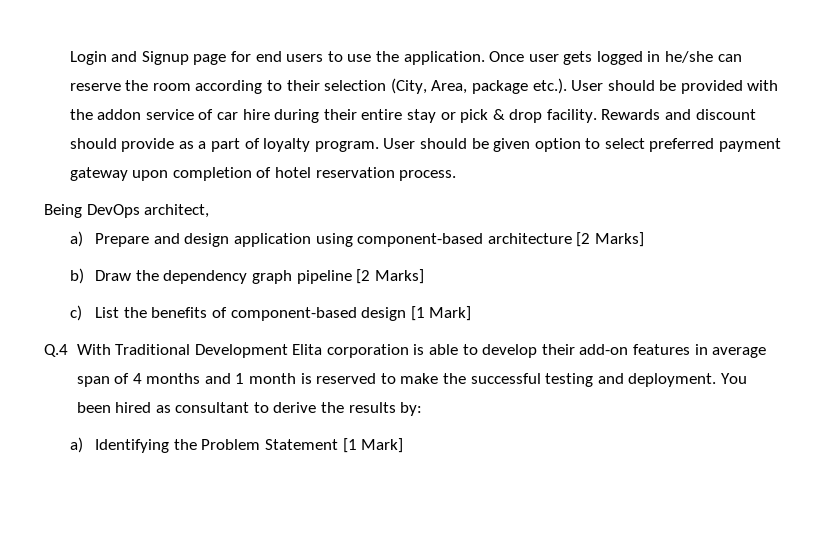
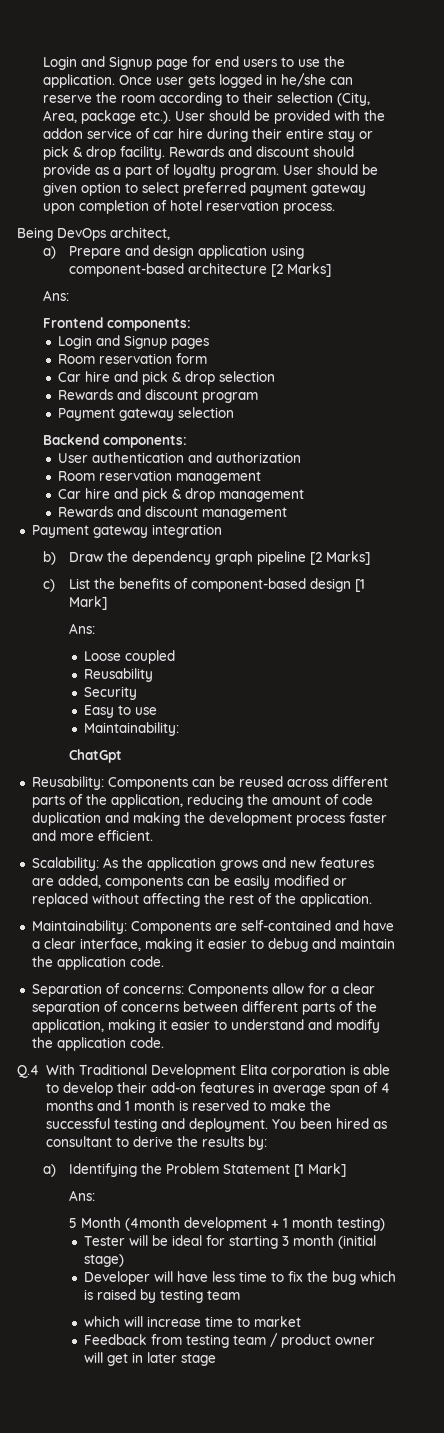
  a) Prepare and design application using component-based architecture [2 Marks]
+ Ans:
+ Frontend components:
+ Login and Signup pages
+ Room reservation form
+ Car hire and pick & drop selection
+ Rewards and discount program
+ Payment gateway selection
+ Backend components:
+ User authentication and authorization
+ Room reservation management
+ Car hire and pick & drop management
+ Rewards and discount management
+ Payment gateway integration
  c) List the benefits of component-based design [1 Mark]
+ Ans:
+ Loose coupled
+ Reusability
+ Security
+ Easy to use
+ Maintainability:
+ ChatGpt
+ Reusability: Components can be reused across different parts of the application, reducing the amount of code duplication and making the development process faster and more efficient.
+ Scalability: As the application grows and new features are added, components can be easily modified or replaced without affecting the rest of the application.
+ Maintainability: Components are self-contained and have a clear interface, making it easier to debug and maintain the application code.
+ Separation of concerns: Components allow for a clear separation of concerns between different parts of the application, making it easier to understand and modify the application code.
  a) Identifying the Problem Statement [1 Mark]
+ Ans:
+ 5 Month (4month development + 1 month testing)
+ Tester will be ideal for starting 3 month (initial stage)
+ Developer will have less time to fix the bug which is raised by testing team
+ which will increase time to market
+ Feedback from testing team / product owner will get in later stage

